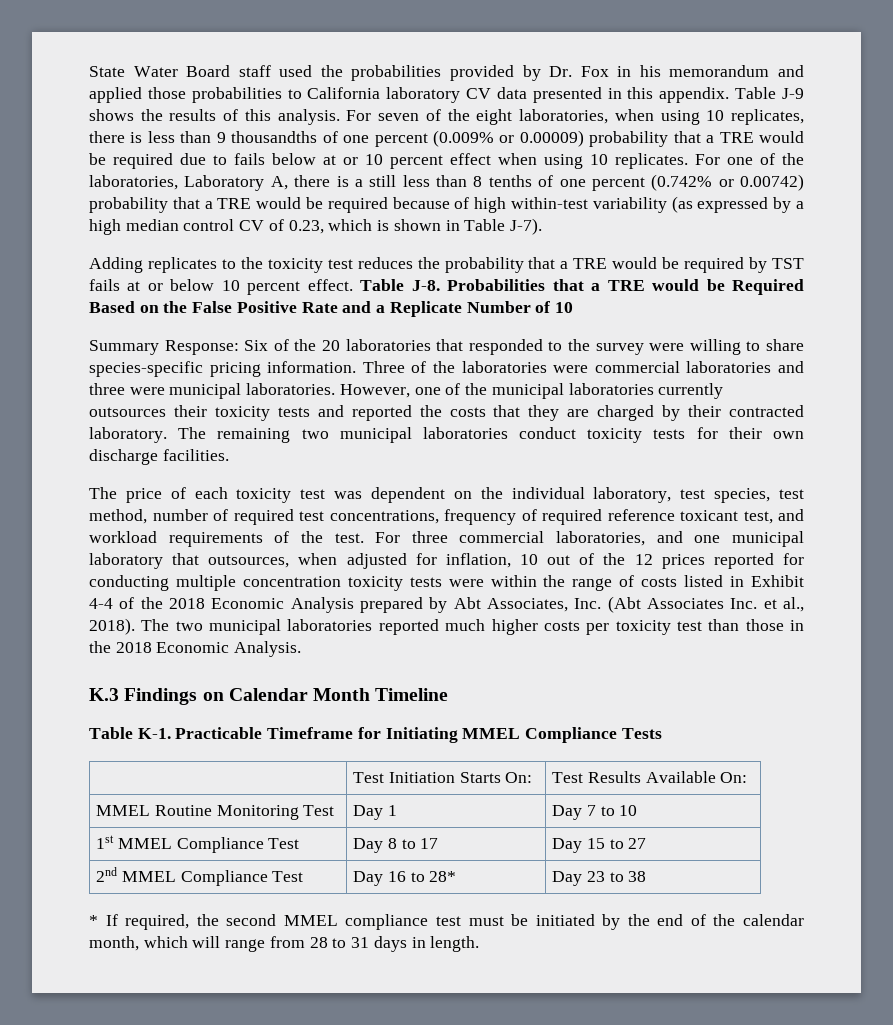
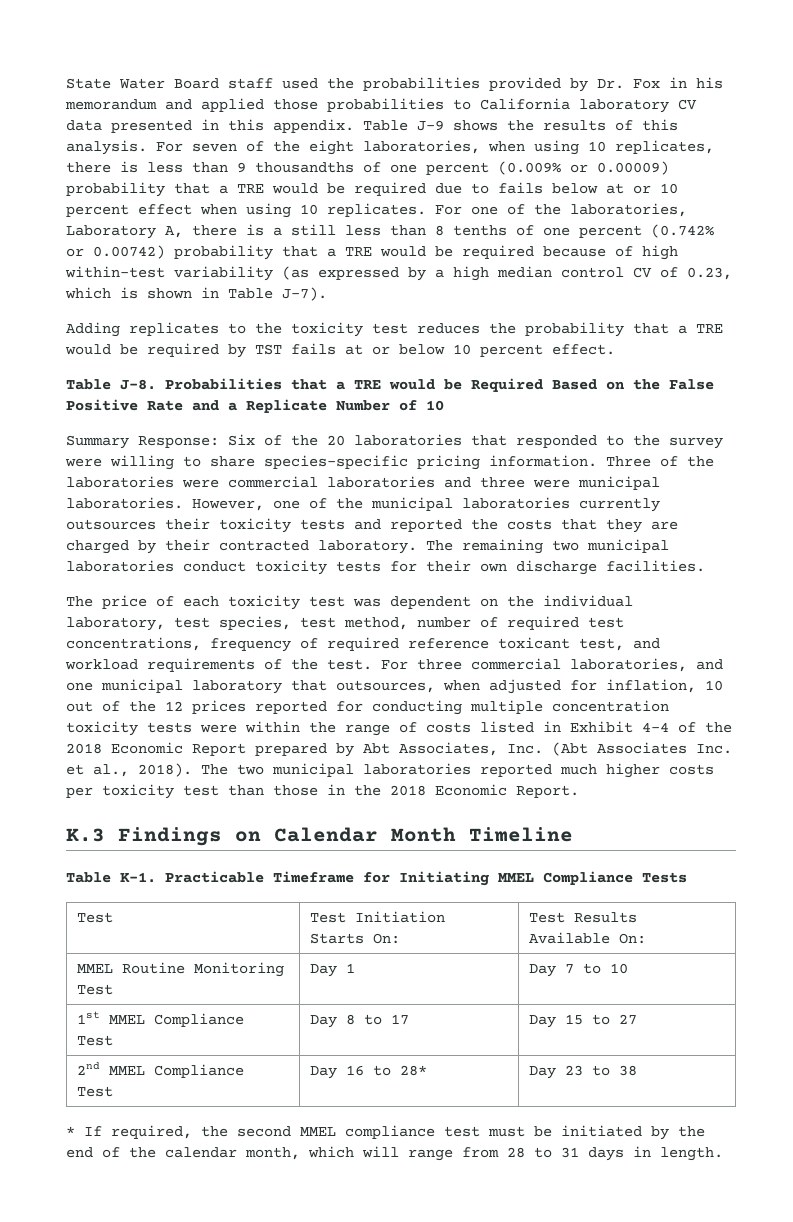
- Adding replicates to the toxicity test reduces the probability that a TRE would be required by TST fails at or below 10 percent effect. Table J-8. Probabilities that a TRE would be Required Based on the False Positive Rate and a Replicate Number of 10
+ Adding replicates to the toxicity test reduces the probability that a TRE would be required by TST fails at or below 10 percent effect.
+ Table J-8. Probabilities that a TRE would be Required Based on the False Positive Rate and a Replicate Number of 10
- For three commercial laboratories, and one municipal laboratory that outsources, when adjusted for inflation, 10 out of the 12 prices reported for conducting multiple concentration toxicity tests were within the range of costs listed in Exhibit 4-4 of the 2018 Economic Analysis prepared by Abt Associates, Inc. (Abt Associates Inc. et al., 2018).
+ For three commercial laboratories, and one municipal laboratory that outsources, when adjusted for inflation, 10 out of the 12 prices reported for conducting multiple concentration toxicity tests were within the range of costs listed in Exhibit 4-4 of the 2018 Economic Report prepared by Abt Associates, Inc. (Abt Associates Inc. et al., 2018).
- The two municipal laboratories reported much higher costs per toxicity test than those in the 2018 Economic Analysis.
+ The two municipal laboratories reported much higher costs per toxicity test than those in the 2018 Economic Report.
- | Test Initiation Starts On: | Test Results Available On:
+ Test | Test Initiation Starts On: | Test Results Available On:

